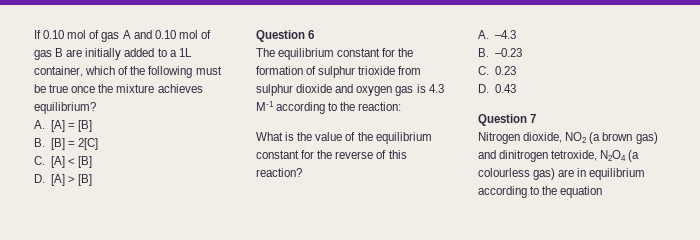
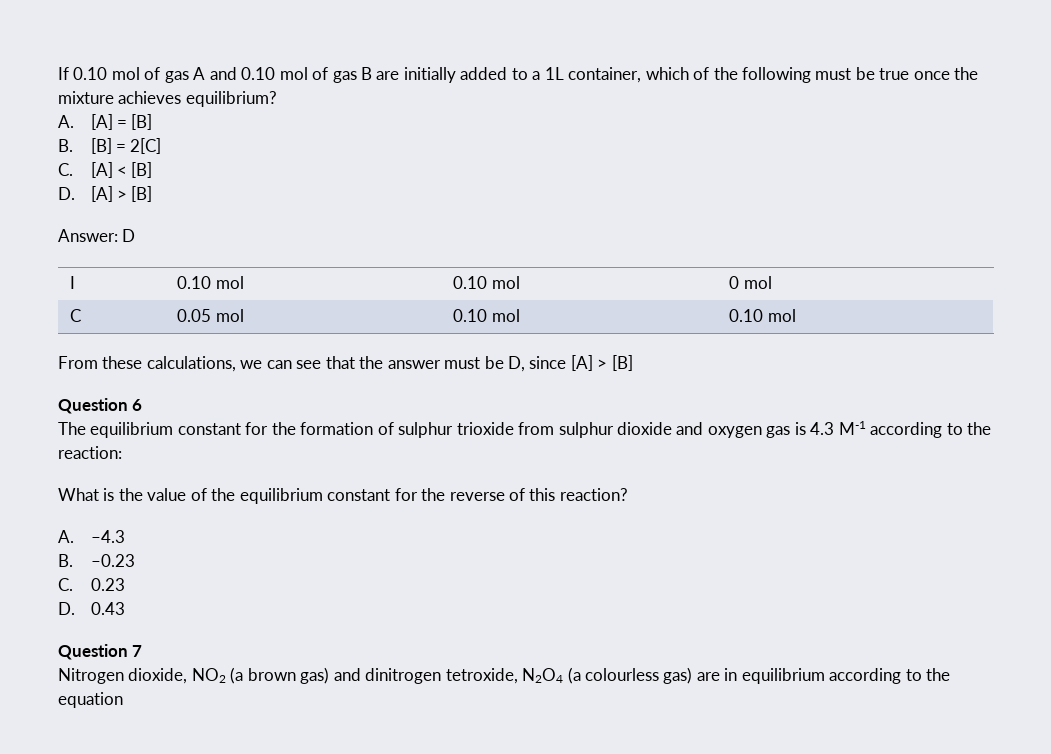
+ Answer: D
+ I | 0.10 mol | 0.10 mol | 0 mol
+ C | 0.05 mol | 0.10 mol | 0.10 mol
+ From these calculations, we can see that the answer must be D, since [A] > [B]

